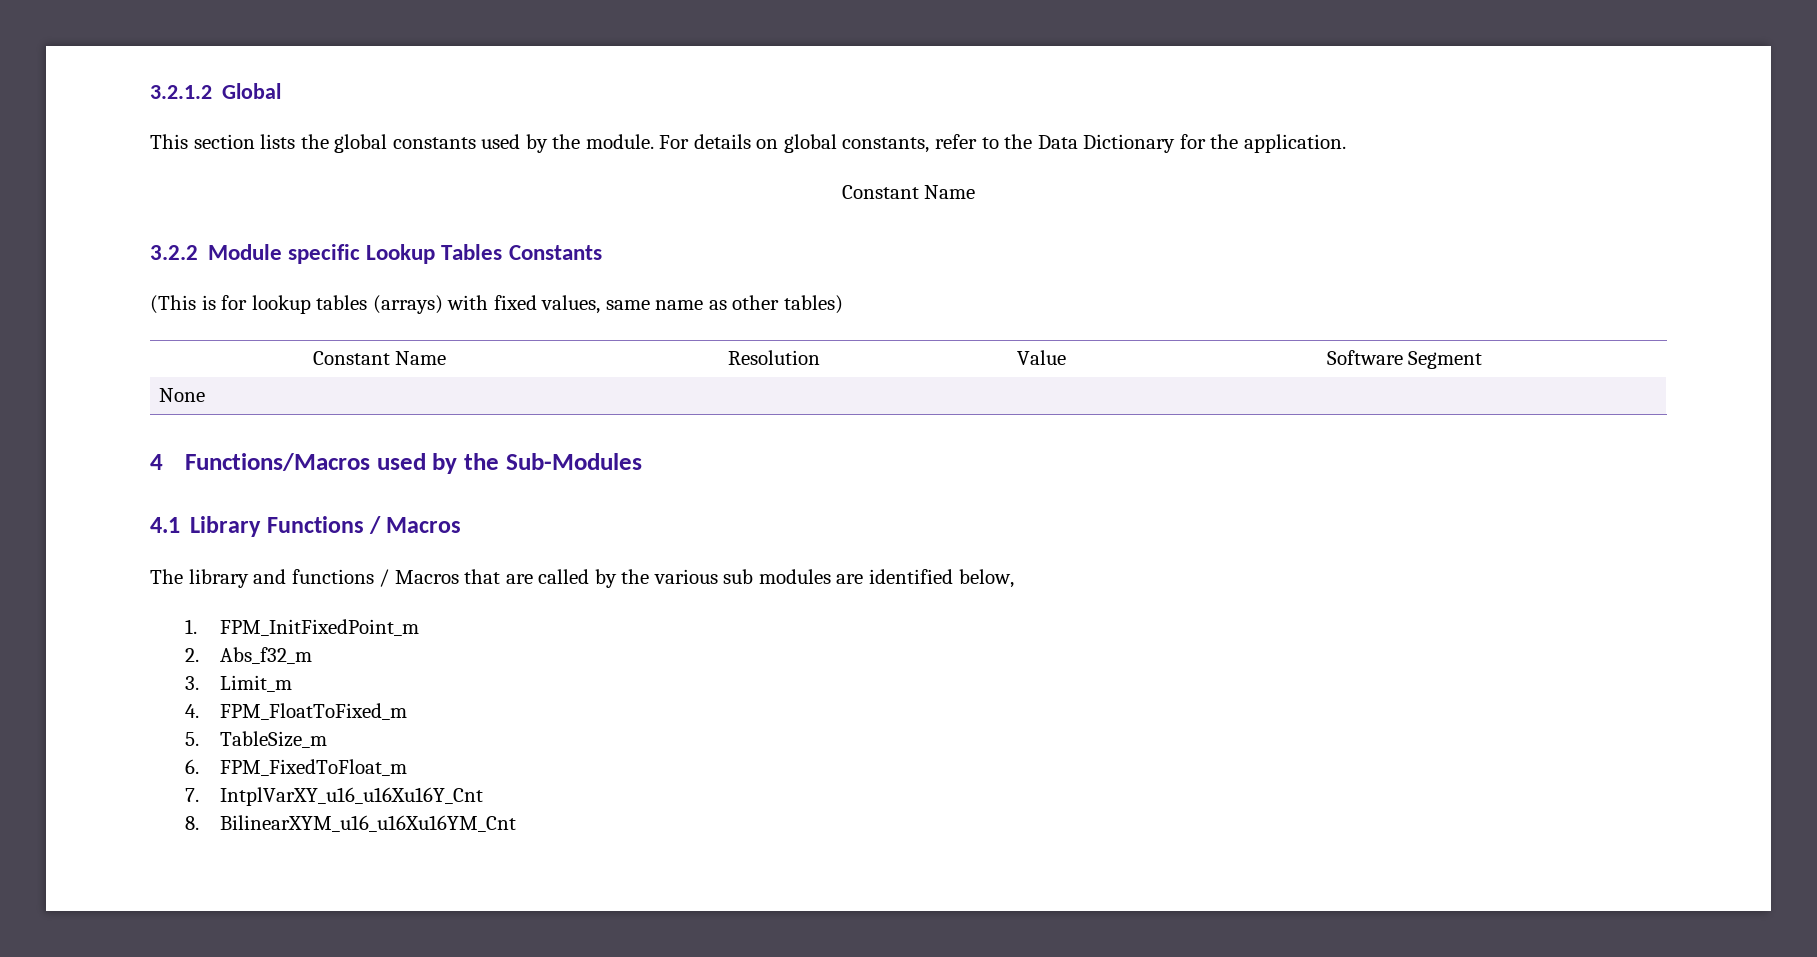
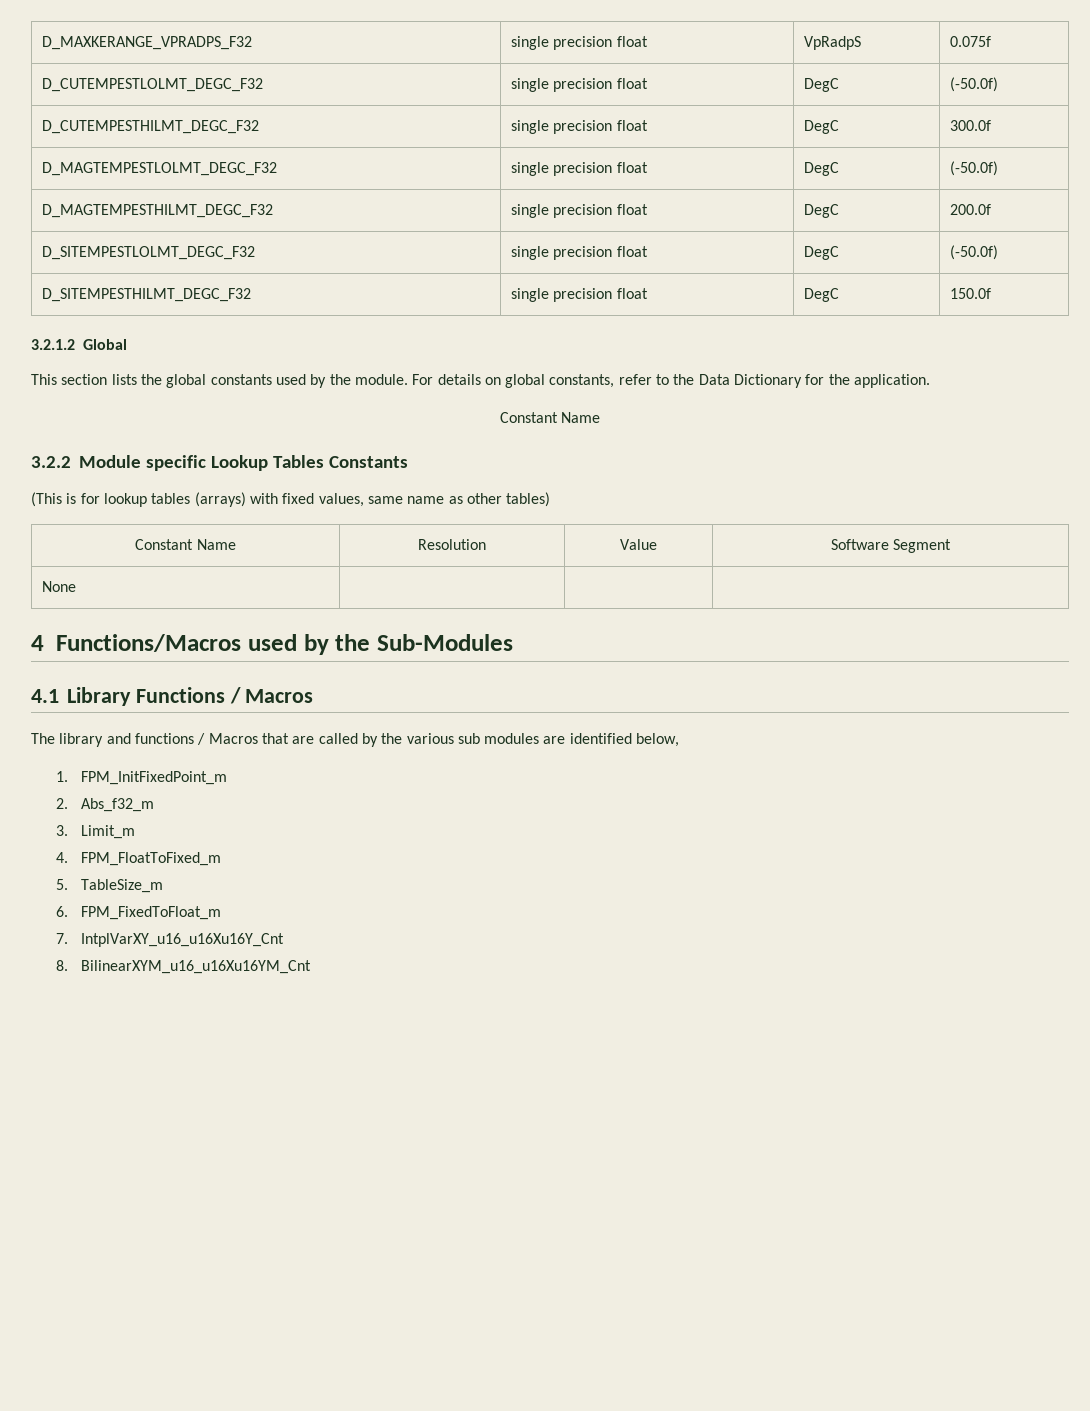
+ D_MAXKERANGE_VPRADPS_F32 | single precision float | VpRadpS | 0.075f
+ D_CUTEMPESTLOLMT_DEGC_F32 | single precision float | DegC | (-50.0f)
+ D_CUTEMPESTHILMT_DEGC_F32 | single precision float | DegC | 300.0f
+ D_MAGTEMPESTLOLMT_DEGC_F32 | single precision float | DegC | (-50.0f)
+ D_MAGTEMPESTHILMT_DEGC_F32 | single precision float | DegC | 200.0f
+ D_SITEMPESTLOLMT_DEGC_F32 | single precision float | DegC | (-50.0f)
+ D_SITEMPESTHILMT_DEGC_F32 | single precision float | DegC | 150.0f

